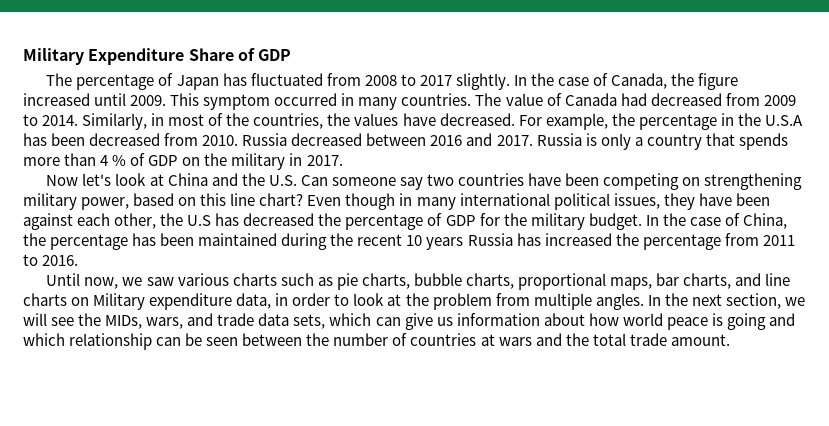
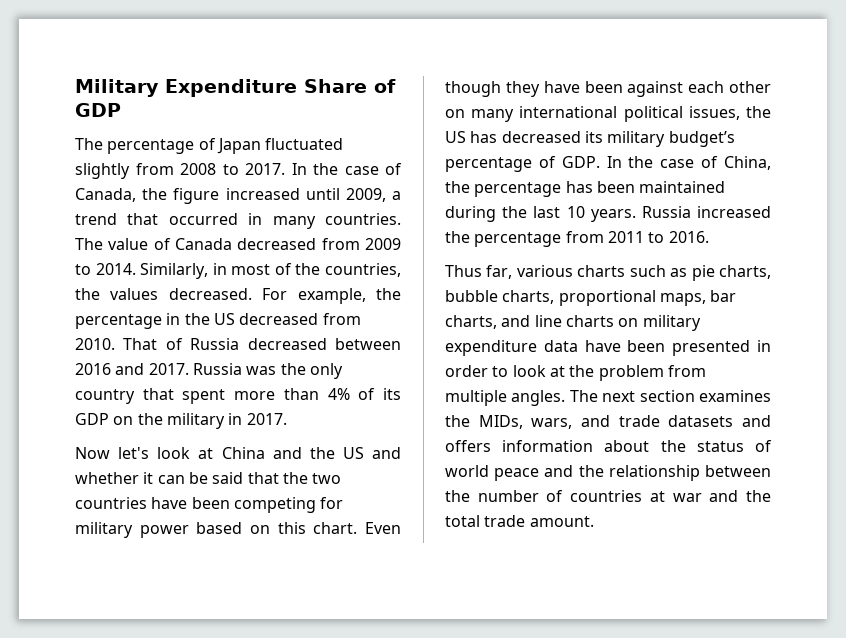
- The percentage of Japan has fluctuated from 2008 to 2017 slightly.
+ The percentage of Japan fluctuated slightly from 2008 to 2017.
- In the case of Canada, the figure increased until 2009. This symptom occurred in many countries.
+ In the case of Canada, the figure increased until 2009, a trend that occurred in many countries.
- The value of Canada had decreased from 2009 to 2014.
+ The value of Canada decreased from 2009 to 2014.
- Similarly, in most of the countries, the values have decreased.
+ Similarly, in most of the countries, the values decreased.
- For example, the percentage in the U.S.A has been decreased from 2010.
+ For example, the percentage in the US decreased from 2010.
- Russia decreased between 2016 and 2017.
+ That of Russia decreased between 2016 and 2017.
- Russia is only a country that spends more than 4 % of GDP on the military in 2017.
+ Russia was the only country that spent more than 4% of its GDP on the military in 2017.
- Now let's look at China and the U.S. Can someone say two countries have been competing on strengthening military power, based on this line chart? Even though in many international political issues, they have been against each other, the U.S has decreased the percentage of GDP for the military budget. In the case of China, the percentage has been maintained during the recent 10 years Russia has increased the percentage from 2011 to 2016.
+ Now let's look at China and the US and whether it can be said that the two countries have been competing for military power based on this chart. Even though they have been against each other on many international political issues, the US has decreased its military budget’s percentage of GDP. In the case of China, the percentage has been maintained during the last 10 years. Russia increased the percentage from 2011 to 2016.
- Until now, we saw various charts such as pie charts, bubble charts, proportional maps, bar charts, and line charts on Military expenditure data, in order to look at the problem from multiple angles.
+ Thus far, various charts such as pie charts, bubble charts, proportional maps, bar charts, and line charts on military expenditure data have been presented in order to look at the problem from multiple angles.
- In the next section, we will see the MIDs, wars, and trade data sets, which can give us information about how world peace is going and which relationship can be seen between the number of countries at wars and the total trade amount.
+ The next section examines the MIDs, wars, and trade datasets and offers information about the status of world peace and the relationship between the number of countries at war and the total trade amount.

